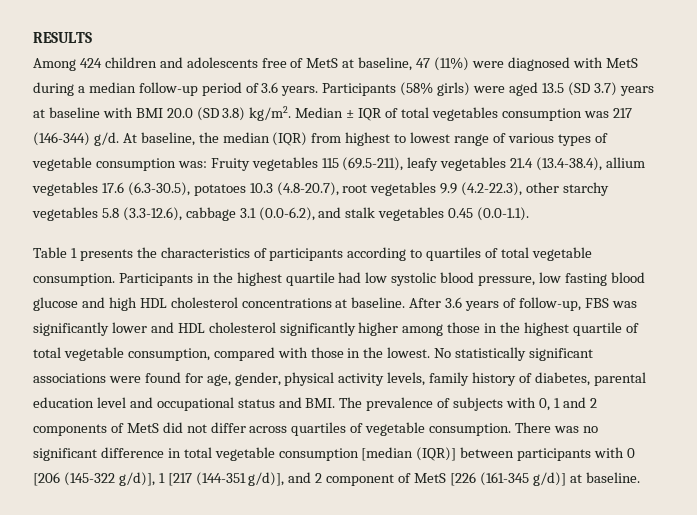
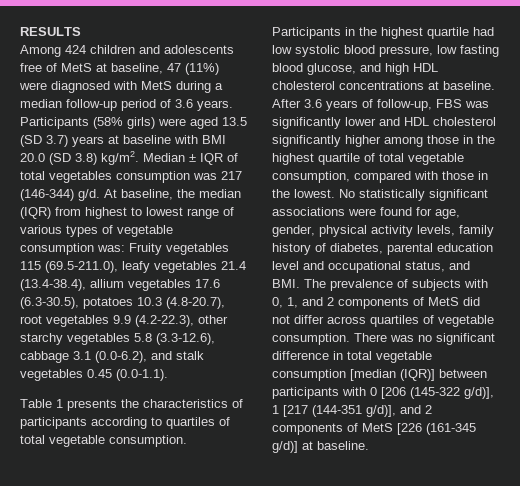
- At baseline, the median (IQR) from highest to lowest range of various types of vegetable consumption was: Fruity vegetables 115 (69.5-211), leafy vegetables 21.4 (13.4-38.4), allium vegetables 17.6 (6.3-30.5), potatoes 10.3 (4.8-20.7), root vegetables 9.9 (4.2-22.3), other starchy vegetables 5.8 (3.3-12.6), cabbage 3.1 (0.0-6.2), and stalk vegetables 0.45 (0.0-1.1).
+ At baseline, the median (IQR) from highest to lowest range of various types of vegetable consumption was: Fruity vegetables 115 (69.5-211.0), leafy vegetables 21.4 (13.4-38.4), allium vegetables 17.6 (6.3-30.5), potatoes 10.3 (4.8-20.7), root vegetables 9.9 (4.2-22.3), other starchy vegetables 5.8 (3.3-12.6), cabbage 3.1 (0.0-6.2), and stalk vegetables 0.45 (0.0-1.1).
- Participants in the highest quartile had low systolic blood pressure, low fasting blood glucose and high HDL cholesterol concentrations at baseline.
+ Participants in the highest quartile had low systolic blood pressure, low fasting blood glucose, and high HDL cholesterol concentrations at baseline.
- No statistically significant associations were found for age, gender, physical activity levels, family history of diabetes, parental education level and occupational status and BMI. The prevalence of subjects with 0, 1 and 2 components of MetS did not differ across quartiles of vegetable consumption.
+ No statistically significant associations were found for age, gender, physical activity levels, family history of diabetes, parental education level and occupational status, and BMI. The prevalence of subjects with 0, 1, and 2 components of MetS did not differ across quartiles of vegetable consumption.
- There was no significant difference in total vegetable consumption [median (IQR)] between participants with 0 [206 (145-322 g/d)], 1 [217 (144-351 g/d)], and 2 component of MetS [226 (161-345 g/d)] at baseline.
+ There was no significant difference in total vegetable consumption [median (IQR)] between participants with 0 [206 (145-322 g/d)], 1 [217 (144-351 g/d)], and 2 components of MetS [226 (161-345 g/d)] at baseline.

